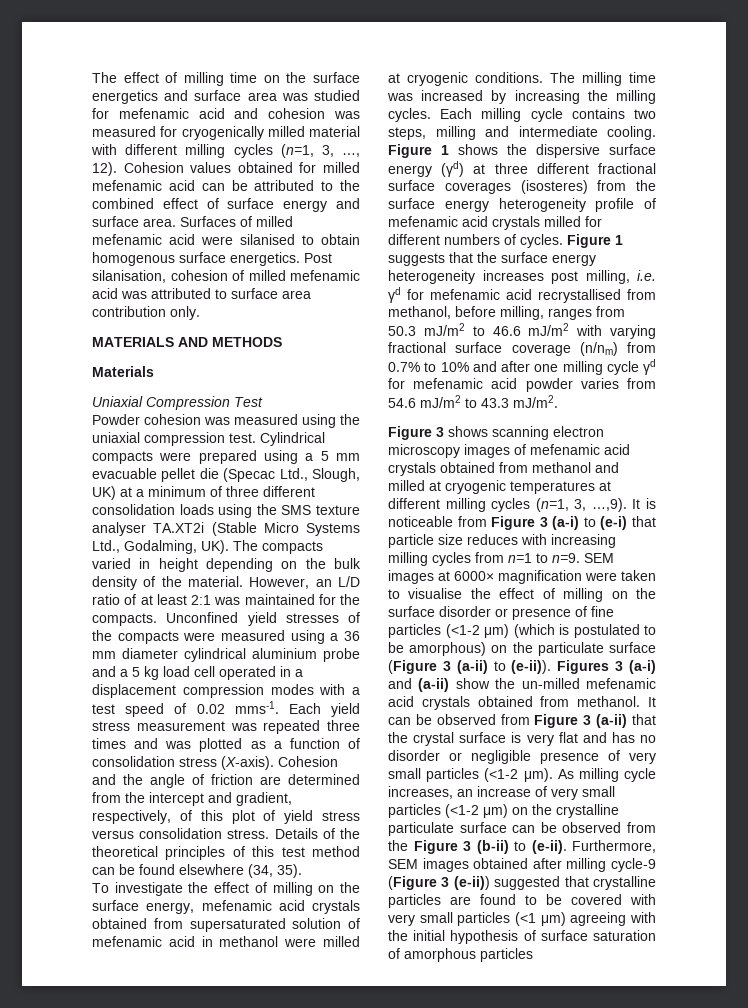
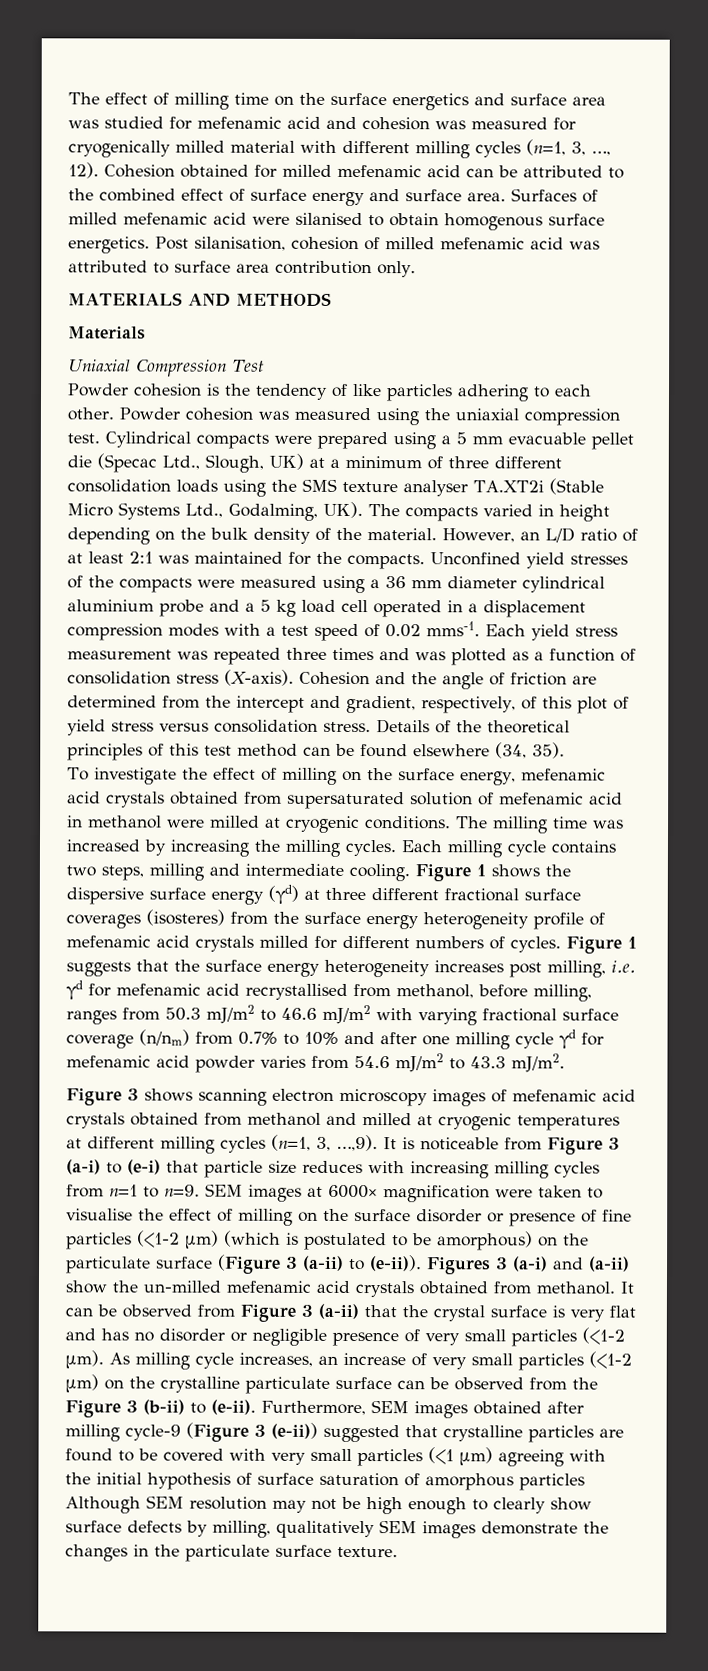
- Cohesion values obtained for milled mefenamic acid can be attributed to the combined effect of surface energy and surface area.
+ Cohesion obtained for milled mefenamic acid can be attributed to the combined effect of surface energy and surface area.
- Powder cohesion was measured using the uniaxial compression test.
+ Powder cohesion is the tendency of like particles adhering to each other. Powder cohesion was measured using the uniaxial compression test.
- Furthermore, SEM images obtained after milling cycle-9 (Figure 3 (e-ii)) suggested that crystalline particles are found to be covered with very small particles (<1 μm) agreeing with the initial hypothesis of surface saturation of amorphous particles
+ Furthermore, SEM images obtained after milling cycle-9 (Figure 3 (e-ii)) suggested that crystalline particles are found to be covered with very small particles (<1 μm) agreeing with the initial hypothesis of surface saturation of amorphous particles Although SEM resolution may not be high enough to clearly show surface defects by milling, qualitatively SEM images demonstrate the changes in the particulate surface texture.

